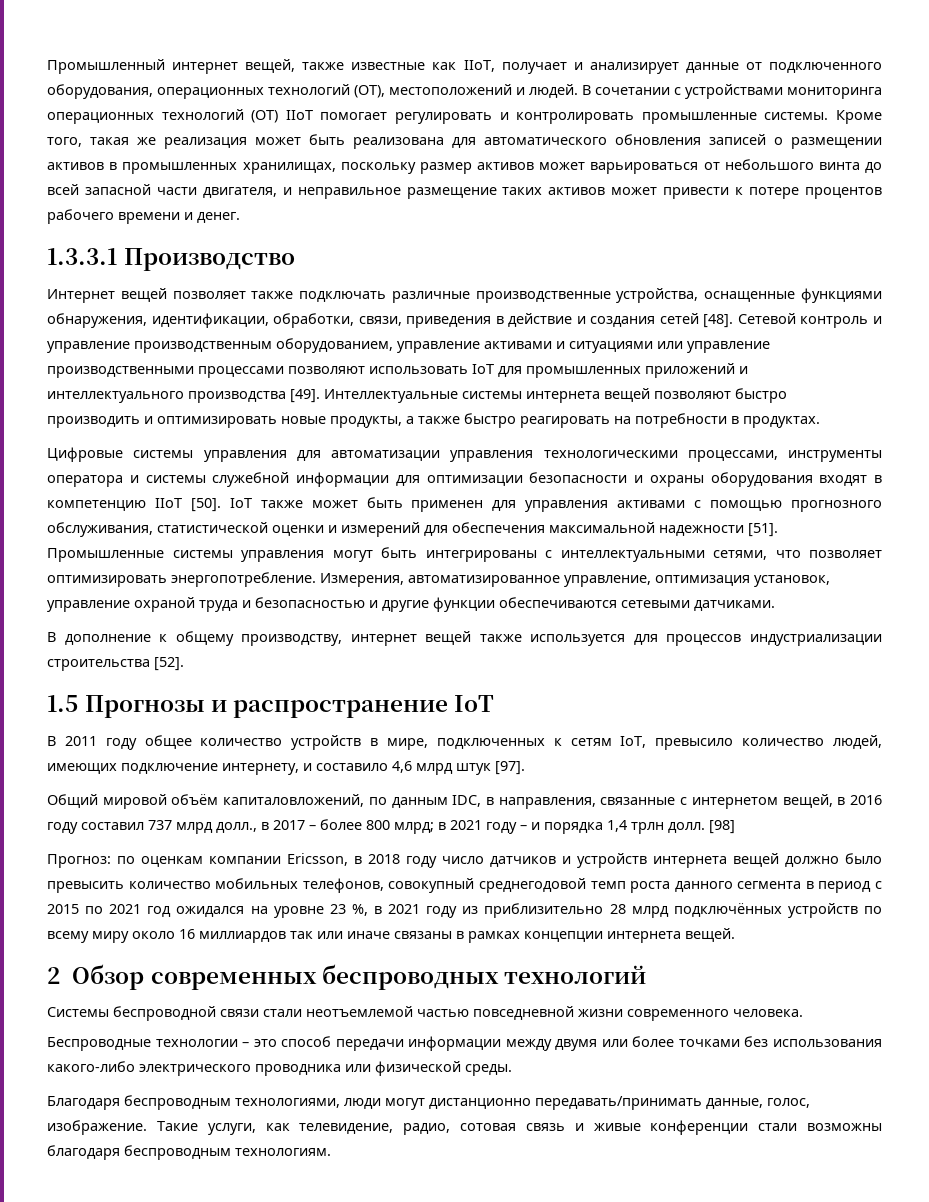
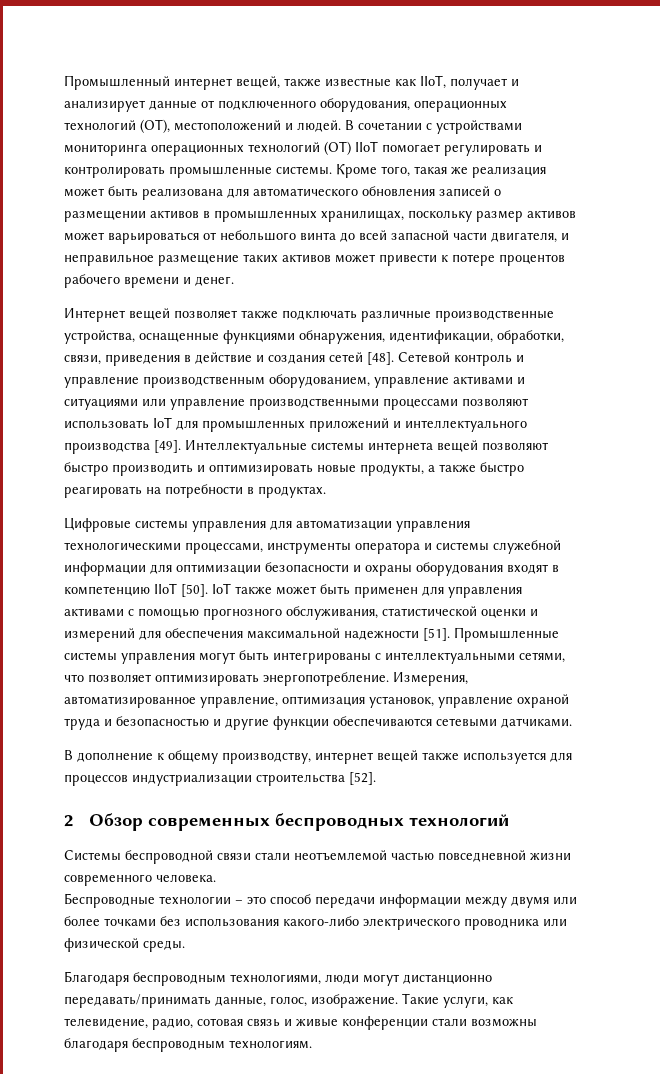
- 1.3.3.1 Производство
- 1.5 Прогнозы и распространение IoT
- В 2011 году общее количество устройств в мире, подключенных к сетям IoT, превысило количество людей, имеющих подключение интернету, и составило 4,6 млрд штук [97].
- Общий мировой объём капиталовложений, по данным IDC, в направления, связанные с интернетом вещей, в 2016 году составил 737 млрд долл., в 2017 – более 800 млрд; в 2021 году – и порядка 1,4 трлн долл. [98]
- Прогноз: по оценкам компании Ericsson, в 2018 году число датчиков и устройств интернета вещей должно было превысить количество мобильных телефонов, совокупный среднегодовой темп роста данного сегмента в период с 2015 по 2021 год ожидался на уровне 23 %, в 2021 году из приблизительно 28 млрд подключённых устройств по всему миру около 16 миллиардов так или иначе связаны в рамках концепции интернета вещей.

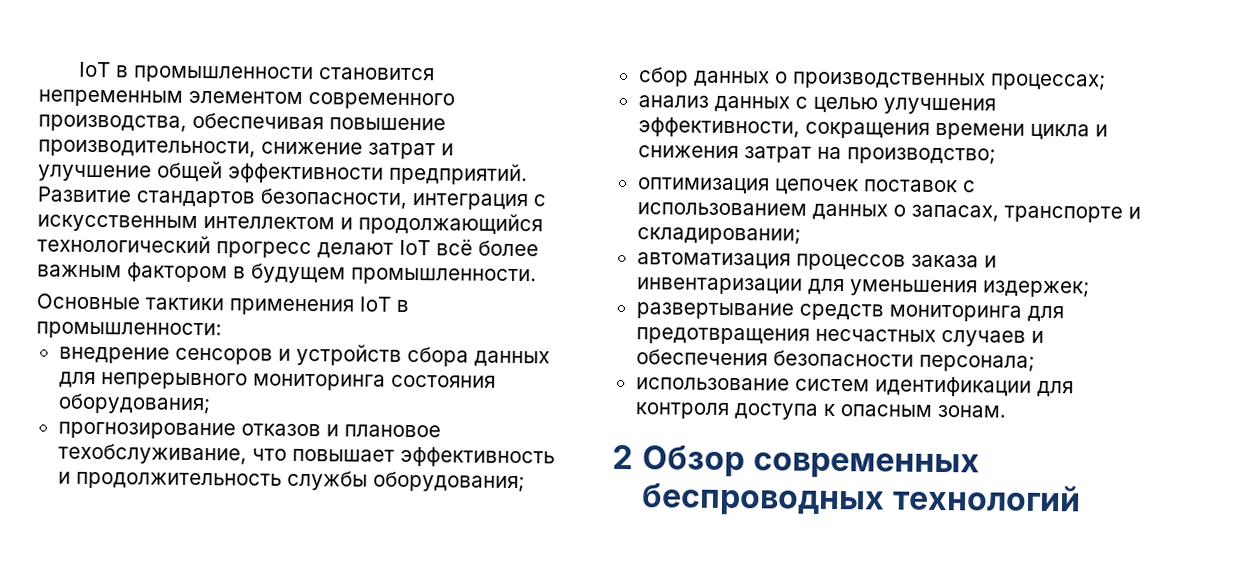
- Промышленный интернет вещей, также известные как IIoT, получает и анализирует данные от подключенного оборудования, операционных технологий (OT), местоположений и людей. В сочетании с устройствами мониторинга операционных технологий (OT) IIoT помогает регулировать и контролировать промышленные системы. Кроме того, такая же реализация может быть реализована для автоматического обновления записей о размещении активов в промышленных хранилищах, поскольку размер активов может варьироваться от небольшого винта до всей запасной части двигателя, и неправильное размещение таких активов может привести к потере процентов рабочего времени и денег.
- Интернет вещей позволяет также подключать различные производственные устройства, оснащенные функциями обнаружения, идентификации, обработки, связи, приведения в действие и создания сетей [48]. Сетевой контроль и управление производственным оборудованием, управление активами и ситуациями или управление производственными процессами позволяют использовать IoT для промышленных приложений и интеллектуального производства [49]. Интеллектуальные системы интернета вещей позволяют быстро производить и оптимизировать новые продукты, а также быстро реагировать на потребности в продуктах.
- Цифровые системы управления для автоматизации управления технологическими процессами, инструменты оператора и системы служебной информации для оптимизации безопасности и охраны оборудования входят в компетенцию IIoT [50]. IoT также может быть применен для управления активами с помощью прогнозного обслуживания, статистической оценки и измерений для обеспечения максимальной надежности [51]. Промышленные системы управления могут быть интегрированы с интеллектуальными сетями, что позволяет оптимизировать энергопотребление. Измерения, автоматизированное управление, оптимизация установок, управление охраной труда и безопасностью и другие функции обеспечиваются сетевыми датчиками.
- В дополнение к общему производству, интернет вещей также используется для процессов индустриализации строительства [52].
+ IoT в промышленности становится непременным элементом современного производства, обеспечивая повышение производительности, снижение затрат и улучшение общей эффективности предприятий. Развитие стандартов безопасности, интеграция с искусственным интеллектом и продолжающийся технологический прогресс делают IoT всё более важным фактором в будущем промышленности.
+ Основные тактики применения IoT в промышленности:
+ внедрение сенсоров и устройств сбора данных для непрерывного мониторинга состояния оборудования;
+ прогнозирование отказов и плановое техобслуживание, что повышает эффективность и продолжительность службы оборудования;
+ сбор данных о производственных процессах;
+ анализ данных с целью улучшения эффективности, сокращения времени цикла и снижения затрат на производство;
+ оптимизация цепочек поставок с использованием данных о запасах, транспорте и складировании;
+ автоматизация процессов заказа и инвентаризации для уменьшения издержек;
+ развертывание средств мониторинга для предотвращения несчастных случаев и обеспечения безопасности персонала;
+ использование систем идентификации для контроля доступа к опасным зонам.
- Cистемы беспроводной связи стали неотъемлемой частью повседневной жизни современного человека.
- Беспроводные технологии – это способ передачи информации между двумя или более точками без использования какого-либо электрического проводника или физической среды.
- Благодаря беспроводным технологиями, люди могут дистанционно передавать/принимать данные, голос, изображение. Такие услуги, как телевидение, радио, сотовая связь и живые конференции стали возможны благодаря беспроводным технологиям.

